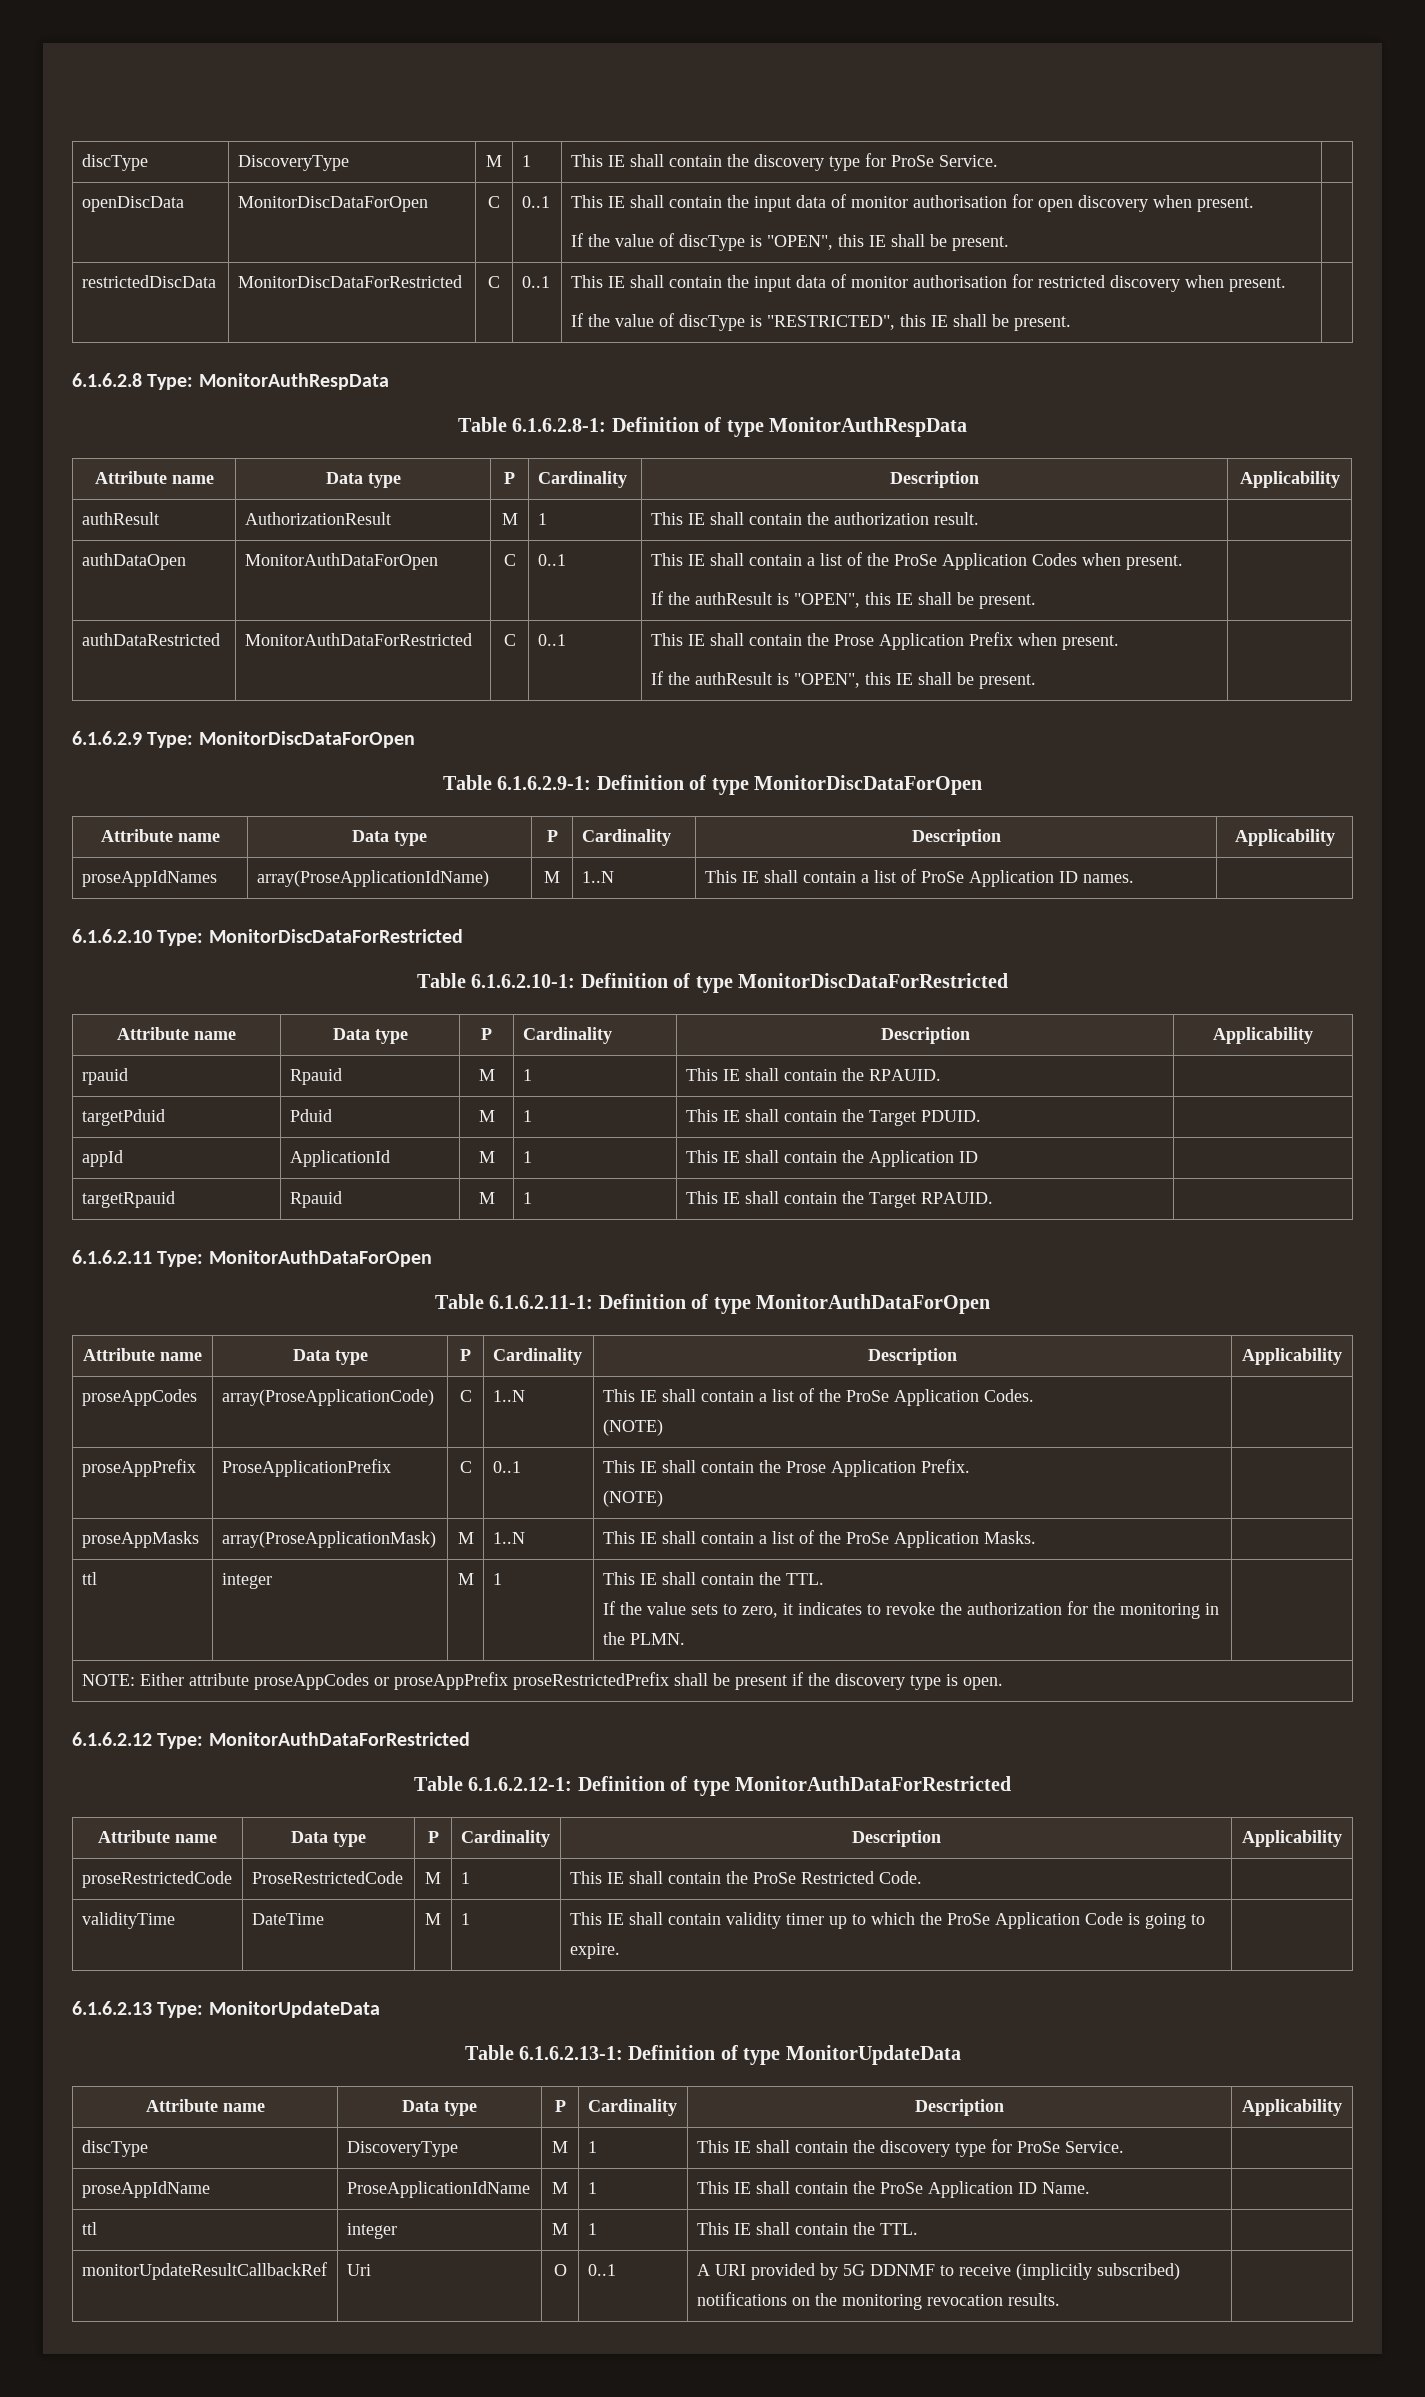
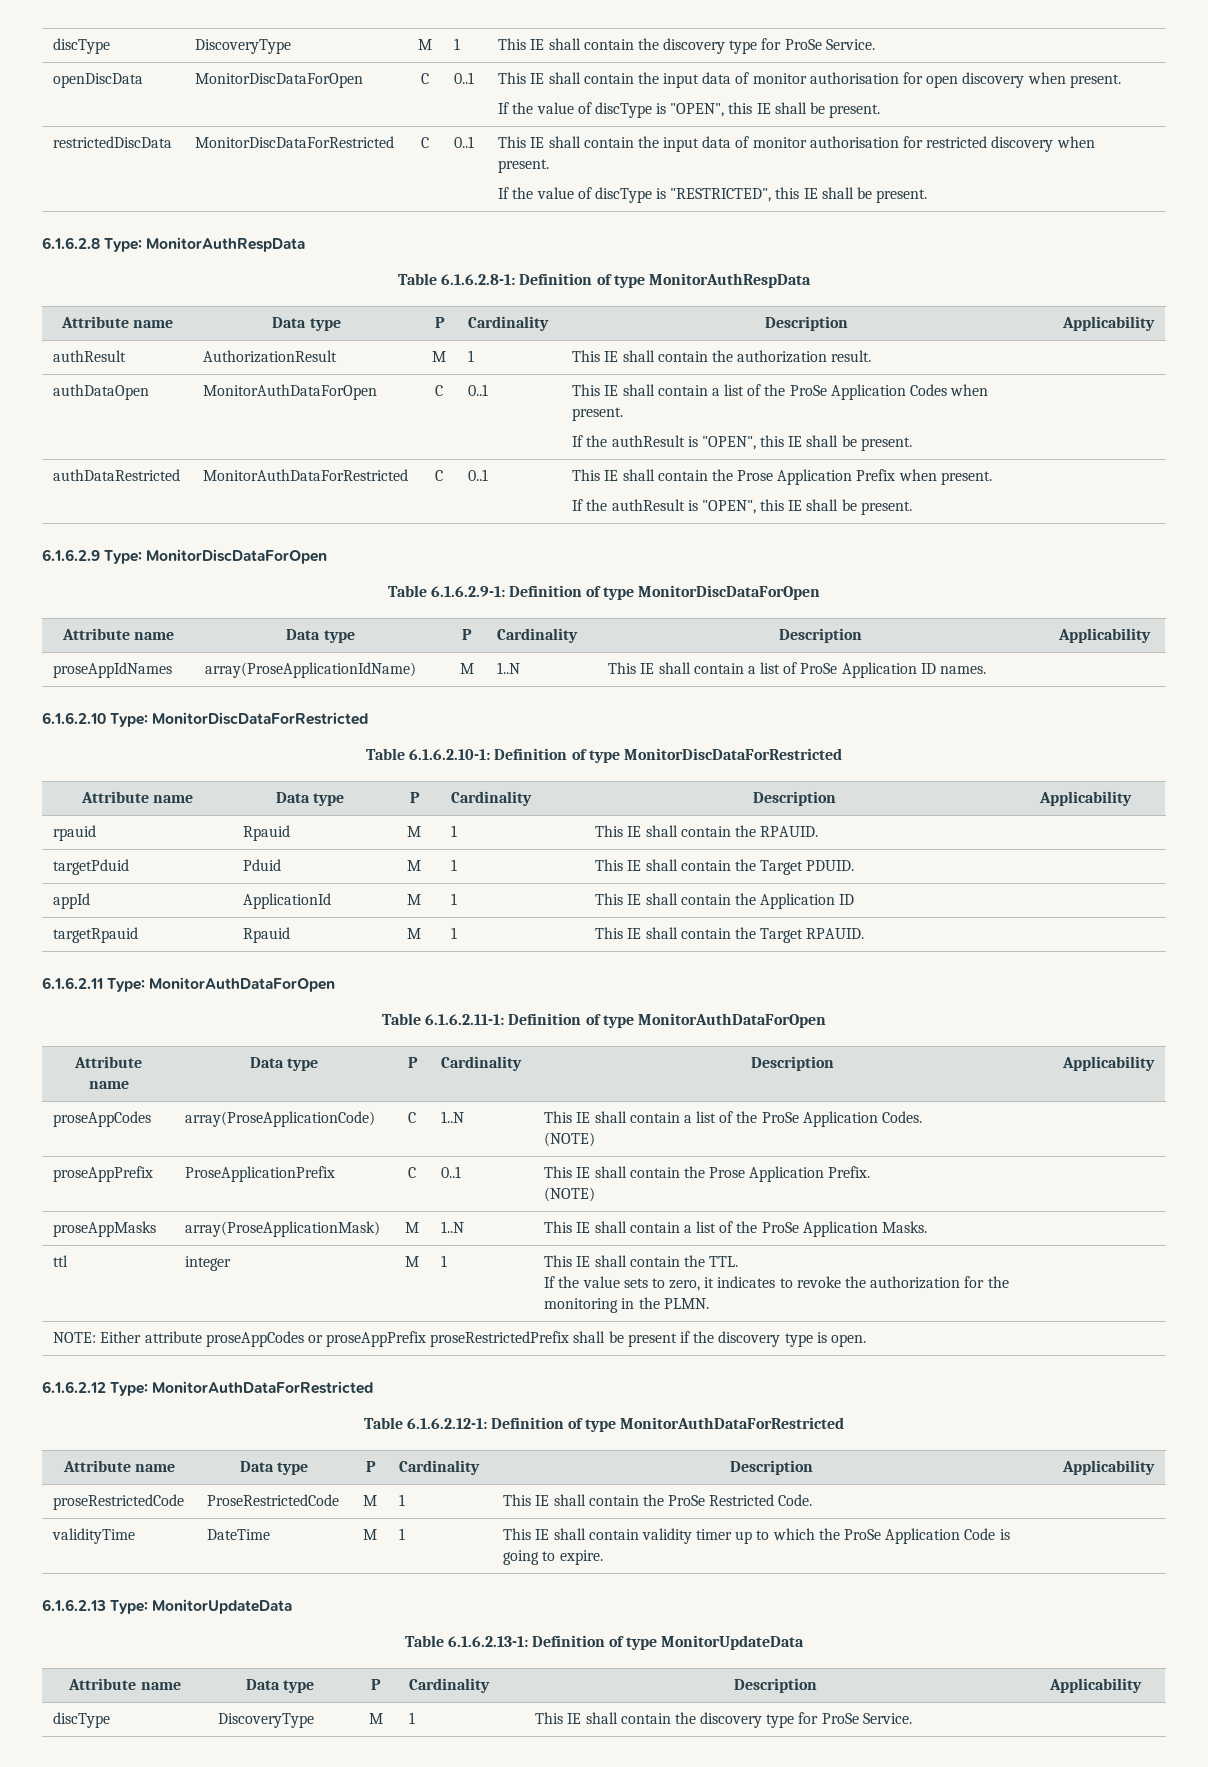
- proseAppIdName | ProseApplicationIdName | M | 1 | This IE shall contain the ProSe Application ID Name. |
- ttl | integer | M | 1 | This IE shall contain the TTL. |
- monitorUpdateResultCallbackRef | Uri | O | 0..1 | A URI provided by 5G DDNMF to receive (implicitly subscribed) notifications on the monitoring revocation results. |

